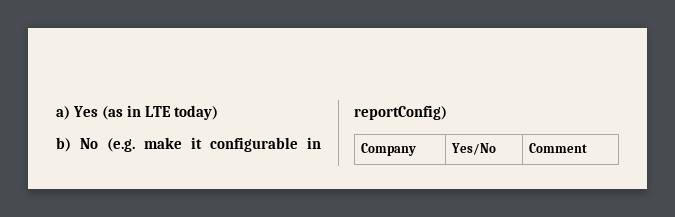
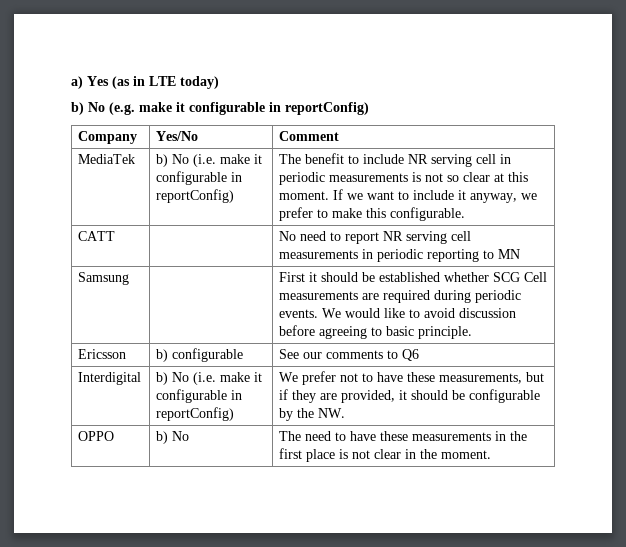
+ MediaTek | b) No (i.e. make it configurable in reportConfig) | The benefit to include NR serving cell in periodic measurements is not so clear at this moment. If we want to include it anyway, we prefer to make this configurable.
+ CATT | | No need to report NR serving cell measurements in periodic reporting to MN
+ Samsung | | First it should be established whether SCG Cell measurements are required during periodic events. We would like to avoid discussion before agreeing to basic principle.
+ Ericsson | b) configurable | See our comments to Q6
+ Interdigital | b) No (i.e. make it configurable in reportConfig) | We prefer not to have these measurements, but if they are provided, it should be configurable by the NW.
+ OPPO | b) No | The need to have these measurements in the first place is not clear in the moment.

